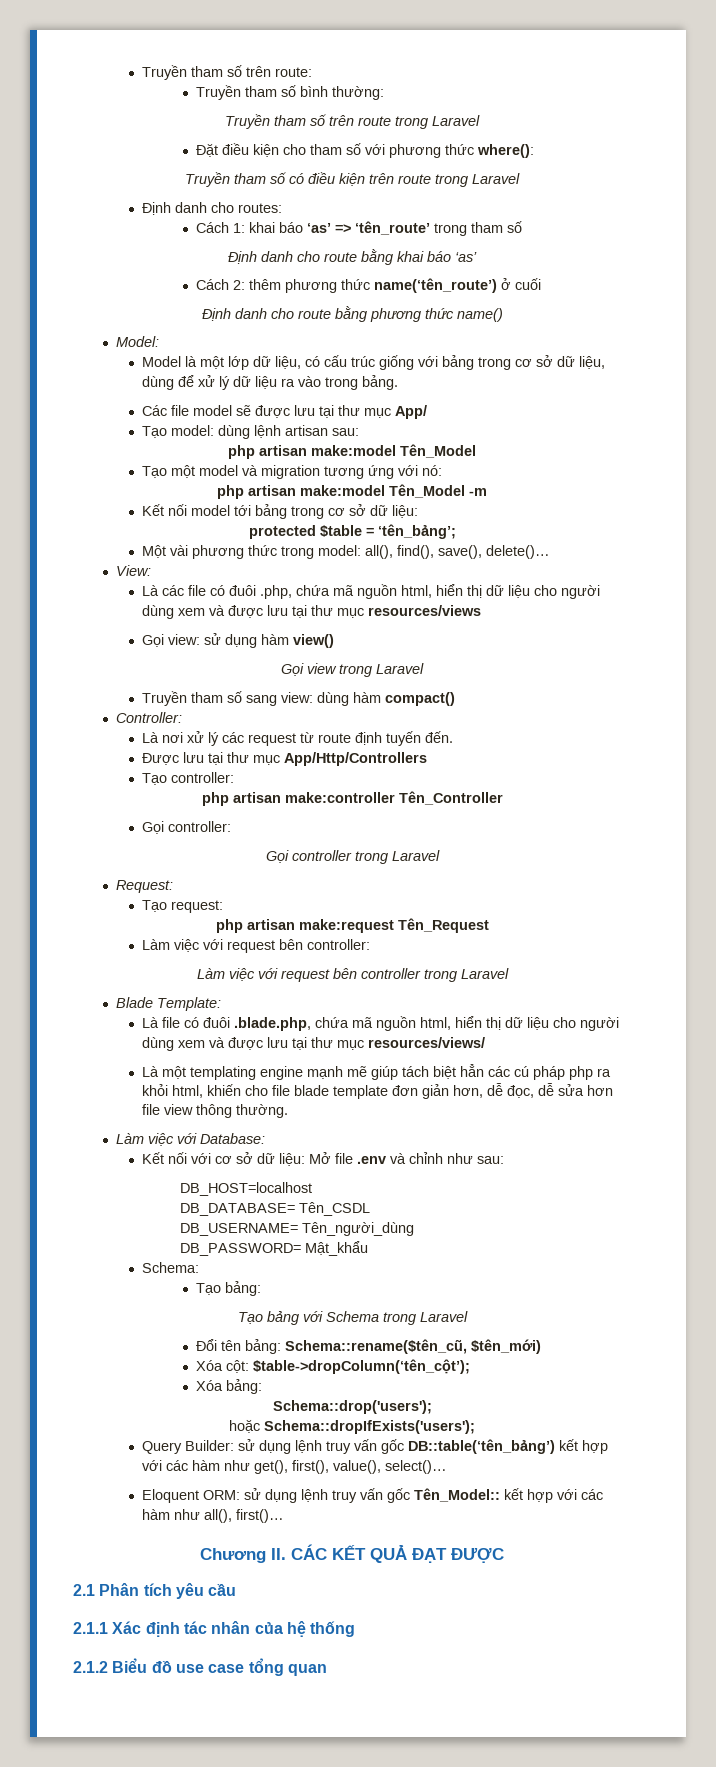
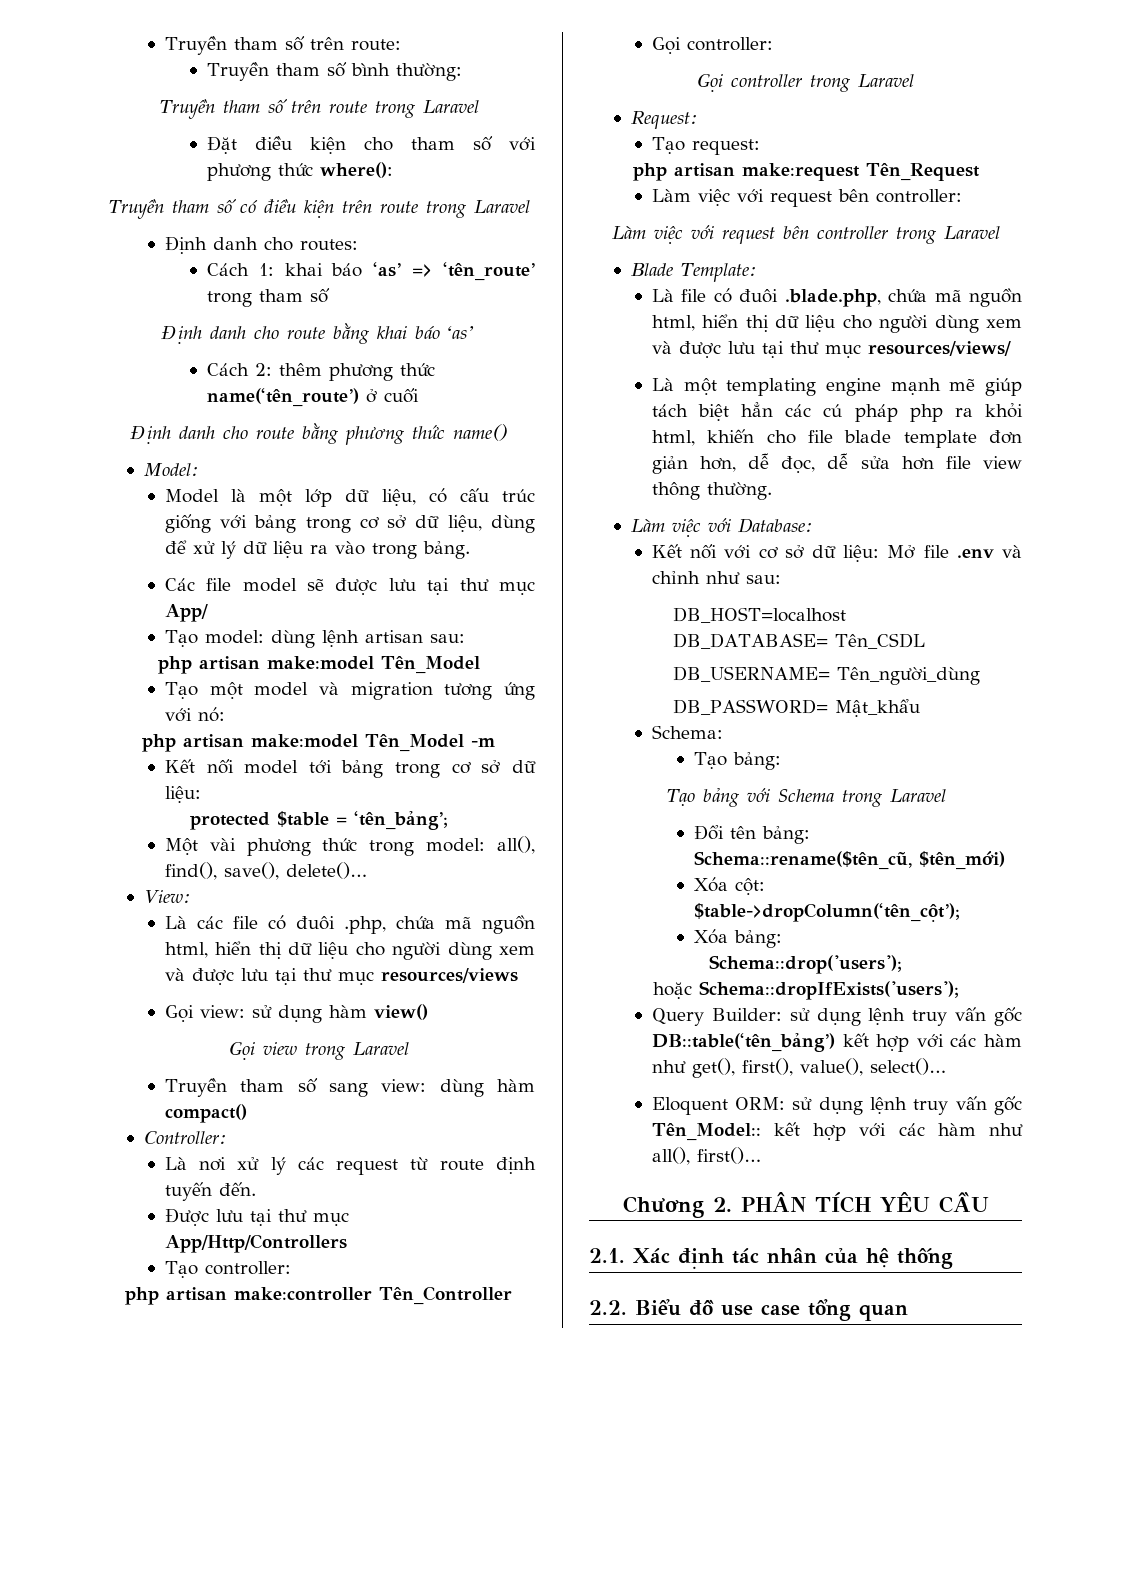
- Chương II. CÁC KẾT QUẢ ĐẠT ĐƯỢC
- 2.1 Phân tích yêu cầu
- 2.1.1 Xác định tác nhân của hệ thống
+ Chương 2. PHÂN TÍCH YÊU CẦU
+ 2.1. Xác định tác nhân của hệ thống
- 2.1.2 Biểu đồ use case tổng quan
+ 2.2. Biểu đồ use case tổng quan

